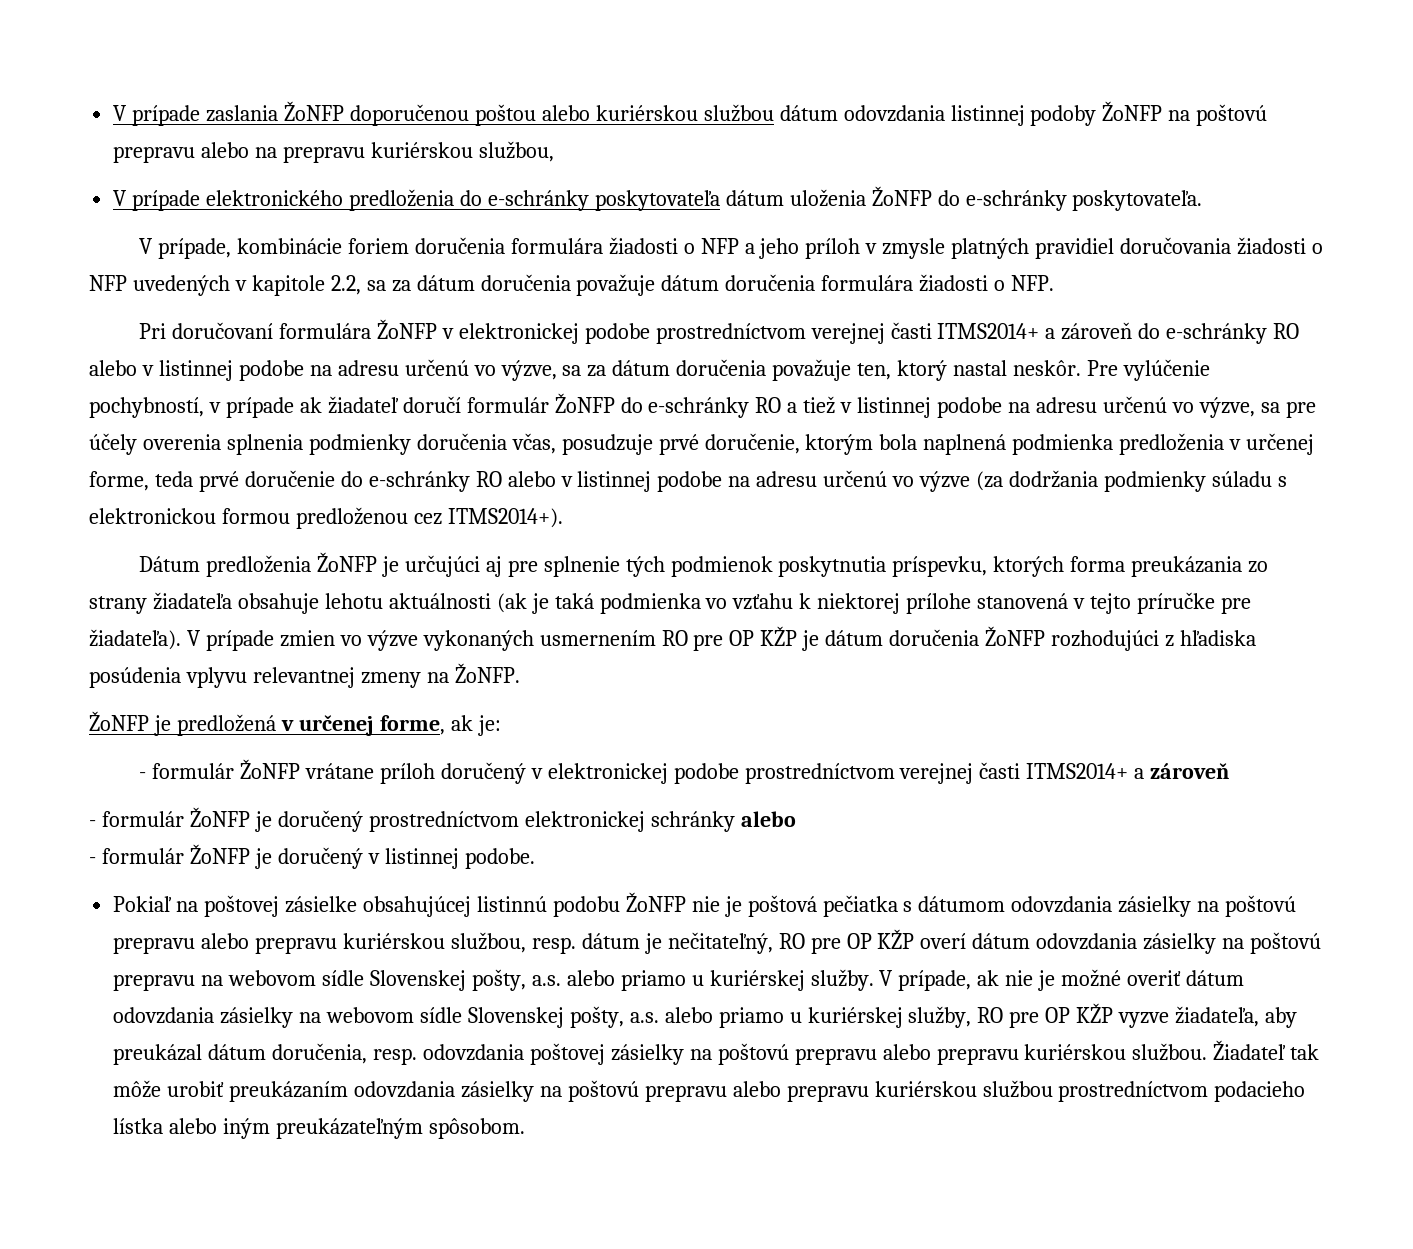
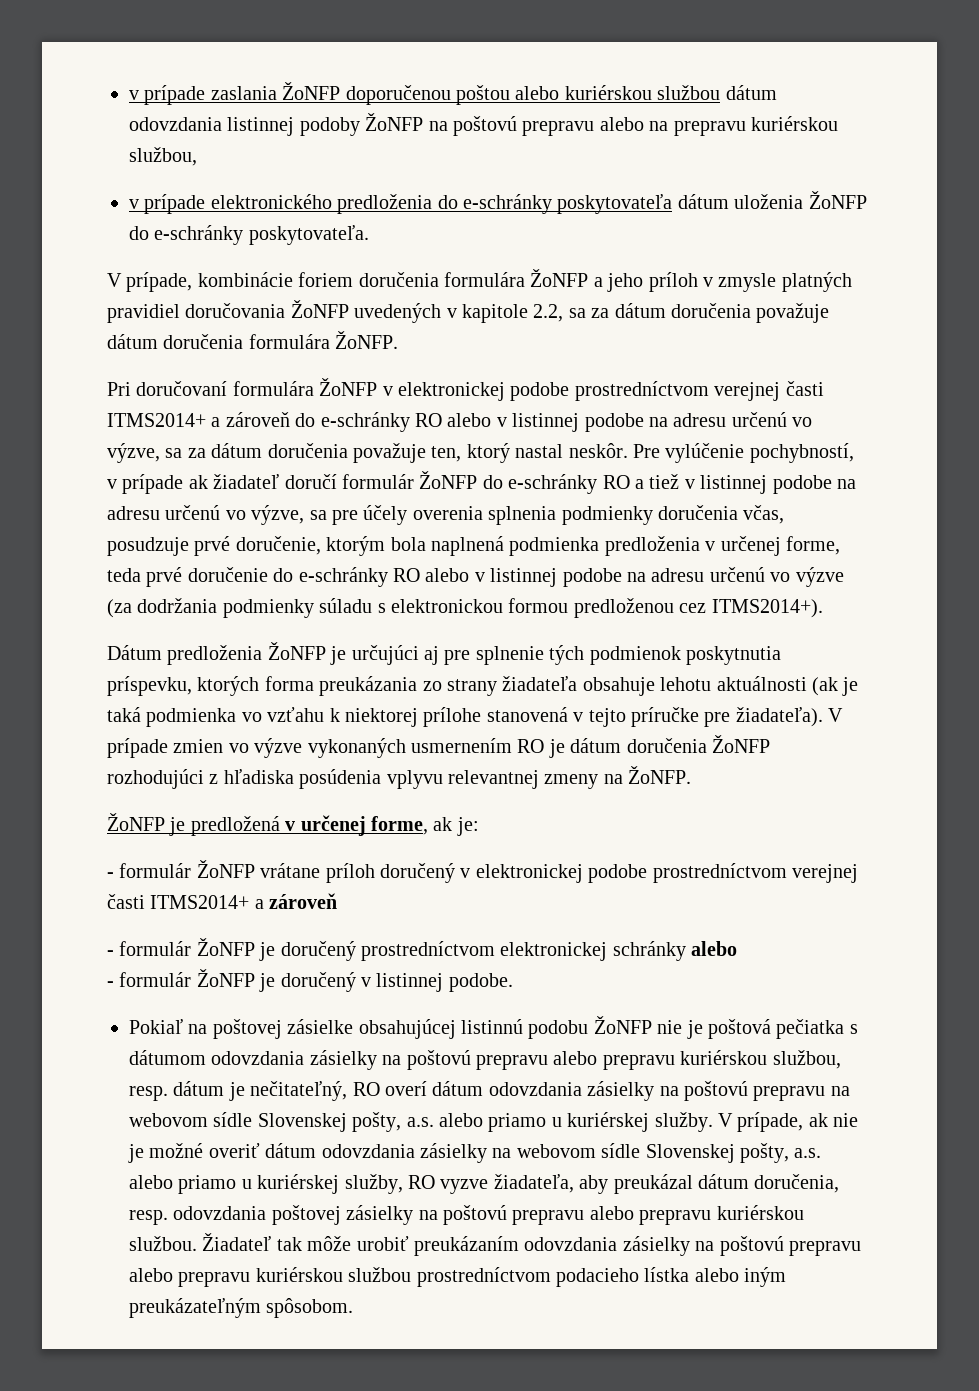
- V prípade zaslania ŽoNFP doporučenou poštou alebo kuriérskou službou dátum odovzdania listinnej podoby ŽoNFP na poštovú prepravu alebo na prepravu kuriérskou službou,
+ v prípade zaslania ŽoNFP doporučenou poštou alebo kuriérskou službou dátum odovzdania listinnej podoby ŽoNFP na poštovú prepravu alebo na prepravu kuriérskou službou,
- V prípade elektronického predloženia do e-schránky poskytovateľa dátum uloženia ŽoNFP do e-schránky poskytovateľa.
+ v prípade elektronického predloženia do e-schránky poskytovateľa dátum uloženia ŽoNFP do e-schránky poskytovateľa.
- V prípade, kombinácie foriem doručenia formulára žiadosti o NFP a jeho príloh v zmysle platných pravidiel doručovania žiadosti o NFP uvedených v kapitole 2.2, sa za dátum doručenia považuje dátum doručenia formulára žiadosti o NFP.
+ V prípade, kombinácie foriem doručenia formulára ŽoNFP a jeho príloh v zmysle platných pravidiel doručovania ŽoNFP uvedených v kapitole 2.2, sa za dátum doručenia považuje dátum doručenia formulára ŽoNFP.
- V prípade zmien vo výzve vykonaných usmernením RO pre OP KŽP je dátum doručenia ŽoNFP rozhodujúci z hľadiska posúdenia vplyvu relevantnej zmeny na ŽoNFP.
+ V prípade zmien vo výzve vykonaných usmernením RO je dátum doručenia ŽoNFP rozhodujúci z hľadiska posúdenia vplyvu relevantnej zmeny na ŽoNFP.
- Pokiaľ na poštovej zásielke obsahujúcej listinnú podobu ŽoNFP nie je poštová pečiatka s dátumom odovzdania zásielky na poštovú prepravu alebo prepravu kuriérskou službou, resp. dátum je nečitateľný, RO pre OP KŽP overí dátum odovzdania zásielky na poštovú prepravu na webovom sídle Slovenskej pošty, a.s. alebo priamo u kuriérskej služby.
+ Pokiaľ na poštovej zásielke obsahujúcej listinnú podobu ŽoNFP nie je poštová pečiatka s dátumom odovzdania zásielky na poštovú prepravu alebo prepravu kuriérskou službou, resp. dátum je nečitateľný, RO overí dátum odovzdania zásielky na poštovú prepravu na webovom sídle Slovenskej pošty, a.s. alebo priamo u kuriérskej služby.
- V prípade, ak nie je možné overiť dátum odovzdania zásielky na webovom sídle Slovenskej pošty, a.s. alebo priamo u kuriérskej služby, RO pre OP KŽP vyzve žiadateľa, aby preukázal dátum doručenia, resp. odovzdania poštovej zásielky na poštovú prepravu alebo prepravu kuriérskou službou.
+ V prípade, ak nie je možné overiť dátum odovzdania zásielky na webovom sídle Slovenskej pošty, a.s. alebo priamo u kuriérskej služby, RO vyzve žiadateľa, aby preukázal dátum doručenia, resp. odovzdania poštovej zásielky na poštovú prepravu alebo prepravu kuriérskou službou.

